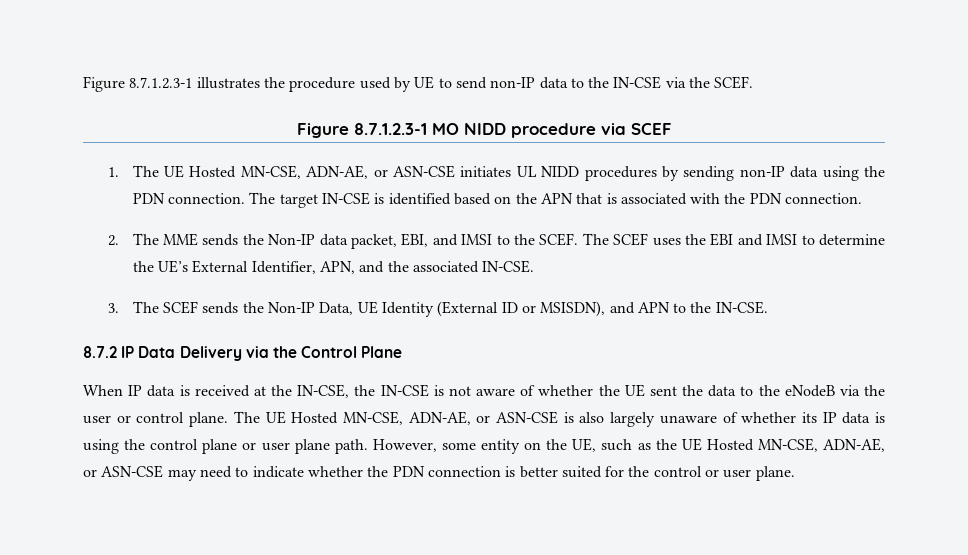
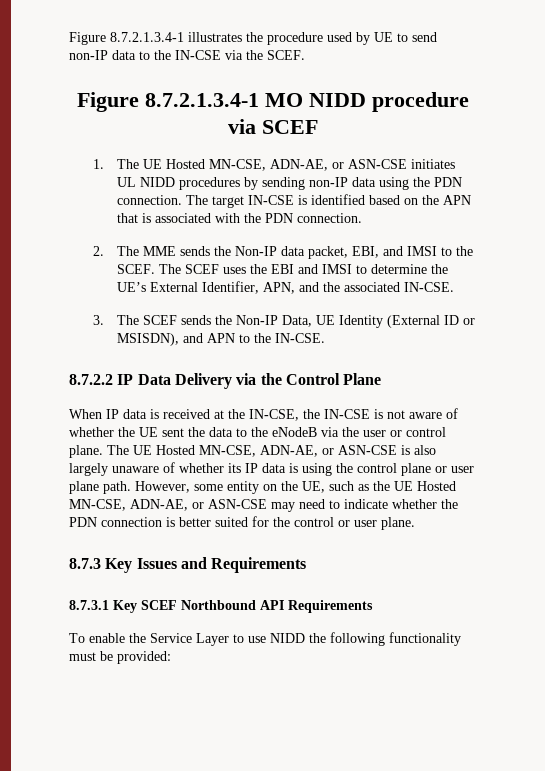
- Figure 8.7.1.2.3-1 illustrates the procedure used by UE to send non-IP data to the IN-CSE via the SCEF.
+ Figure 8.7.2.1.3.4-1 illustrates the procedure used by UE to send non-IP data to the IN-CSE via the SCEF.
- Figure 8.7.1.2.3-1 MO NIDD procedure via SCEF
+ Figure 8.7.2.1.3.4-1 MO NIDD procedure via SCEF
- 8.7.2 IP Data Delivery via the Control Plane
+ 8.7.2.2 IP Data Delivery via the Control Plane
+ 8.7.3 Key Issues and Requirements
+ 8.7.3.1 Key SCEF Northbound API Requirements
+ To enable the Service Layer to use NIDD the following functionality must be provided:

